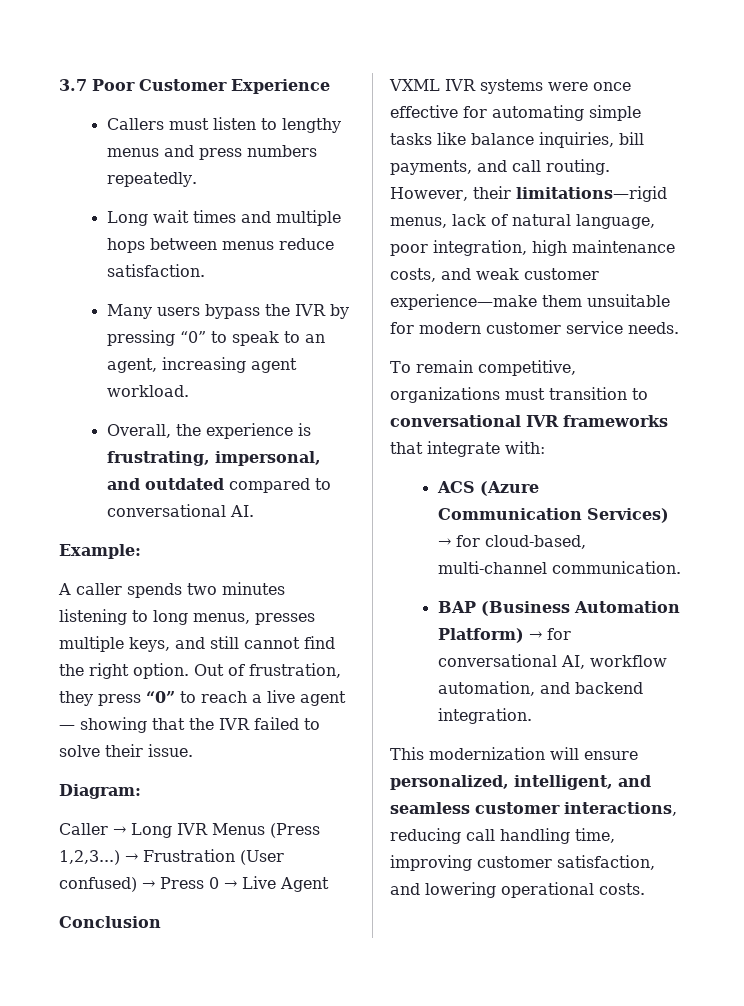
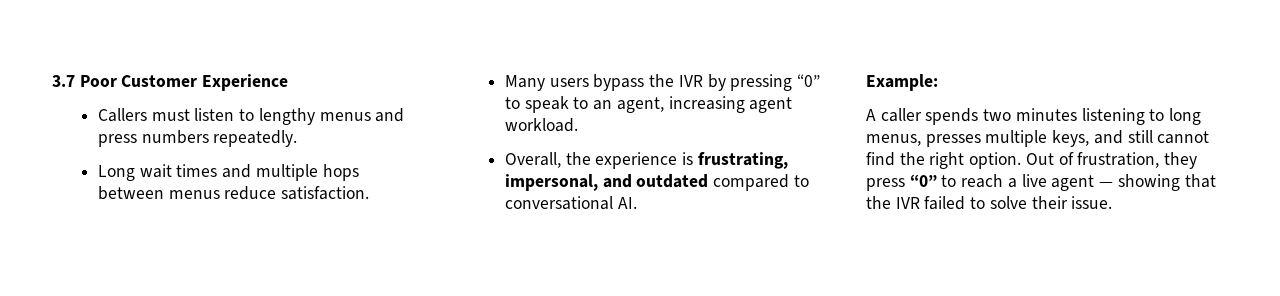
- Diagram:
- Caller → Long IVR Menus (Press 1,2,3...) → Frustration (User confused) → Press 0 → Live Agent
- Conclusion
- VXML IVR systems were once effective for automating simple tasks like balance inquiries, bill payments, and call routing. However, their limitations—rigid menus, lack of natural language, poor integration, high maintenance costs, and weak customer experience—make them unsuitable for modern customer service needs.
- To remain competitive, organizations must transition to conversational IVR frameworks that integrate with:
- ACS (Azure Communication Services) → for cloud-based, multi-channel communication.
- BAP (Business Automation Platform) → for conversational AI, workflow automation, and backend integration.
- This modernization will ensure personalized, intelligent, and seamless customer interactions, reducing call handling time, improving customer satisfaction, and lowering operational costs.

